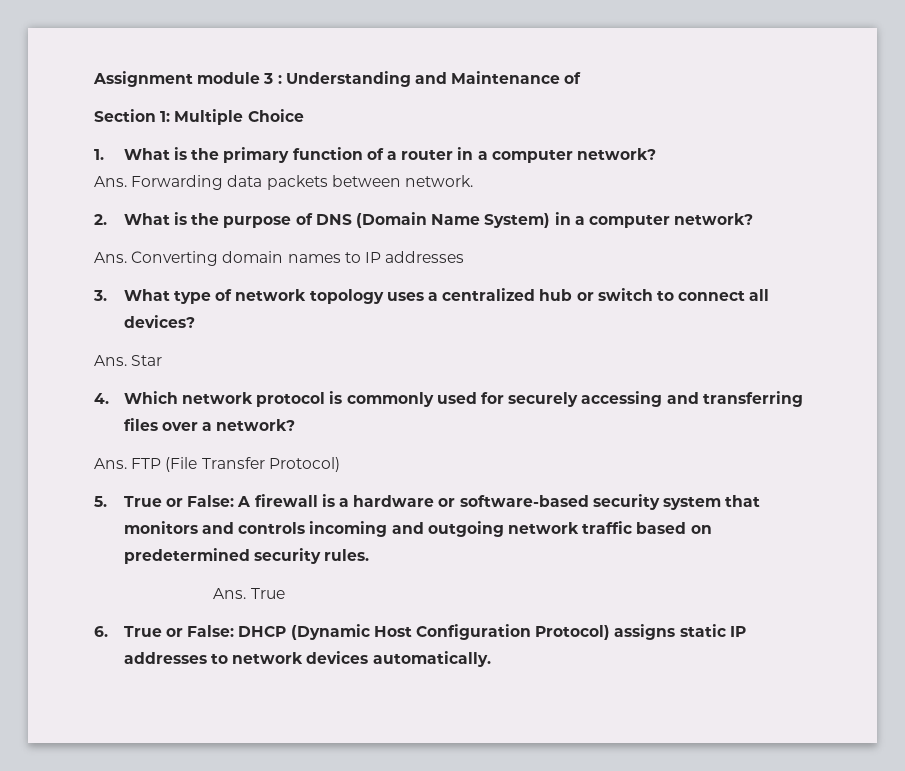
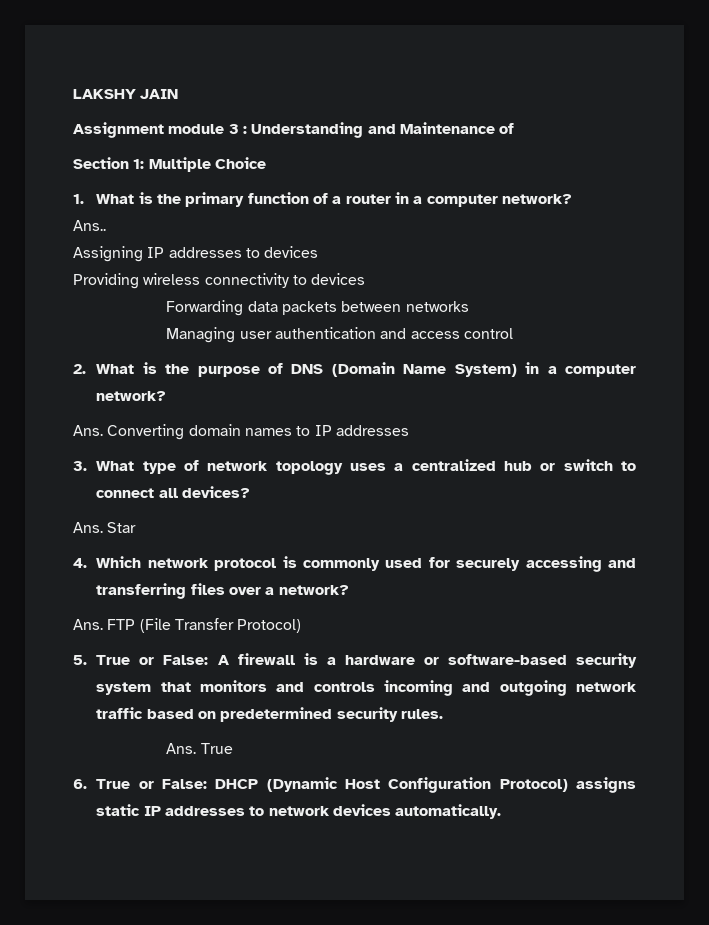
+ LAKSHY JAIN
- Ans. Forwarding data packets between network.
+ Ans..
+ Assigning IP addresses to devices
+ Providing wireless connectivity to devices
+ Forwarding data packets between networks
+ Managing user authentication and access control

